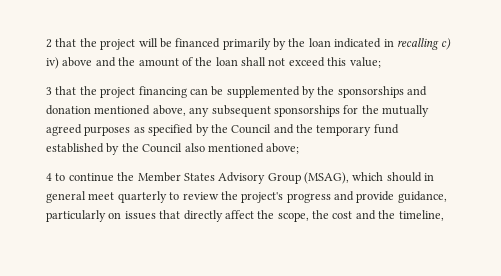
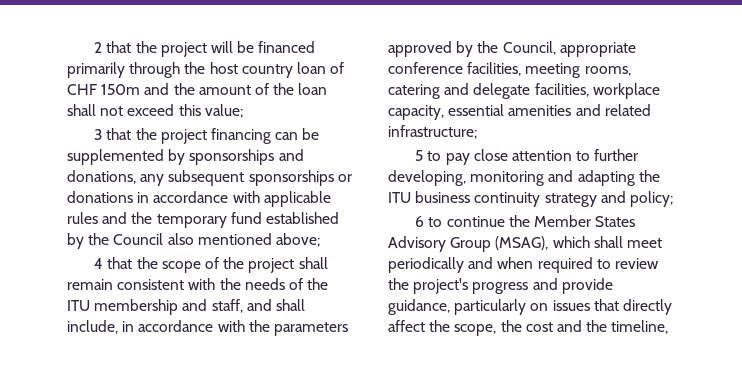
- 2 that the project will be financed primarily by the loan indicated in recalling c) iv) above and the amount of the loan shall not exceed this value;
+ 2 that the project will be financed primarily through the host country loan of CHF 150m and the amount of the loan shall not exceed this value;
- 3 that the project financing can be supplemented by the sponsorships and donation mentioned above, any subsequent sponsorships for the mutually agreed purposes as specified by the Council and the temporary fund established by the Council also mentioned above;
+ 3 that the project financing can be supplemented by sponsorships and donations, any subsequent sponsorships or donations in accordance with applicable rules and the temporary fund established by the Council also mentioned above;
- 4 to continue the Member States Advisory Group (MSAG), which should in general meet quarterly to review the project's progress and provide guidance, particularly on issues that directly affect the scope, the cost and the timeline,
+ 4 that the scope of the project shall remain consistent with the needs of the ITU membership and staff, and shall include, in accordance with the parameters approved by the Council, appropriate conference facilities, meeting rooms, catering and delegate facilities, workplace capacity, essential amenities and related infrastructure;
+ 5 to pay close attention to further developing, monitoring and adapting the ITU business continuity strategy and policy;
+ 6 to continue the Member States Advisory Group (MSAG), which shall meet periodically and when required to review the project's progress and provide guidance, particularly on issues that directly affect the scope, the cost and the timeline,

